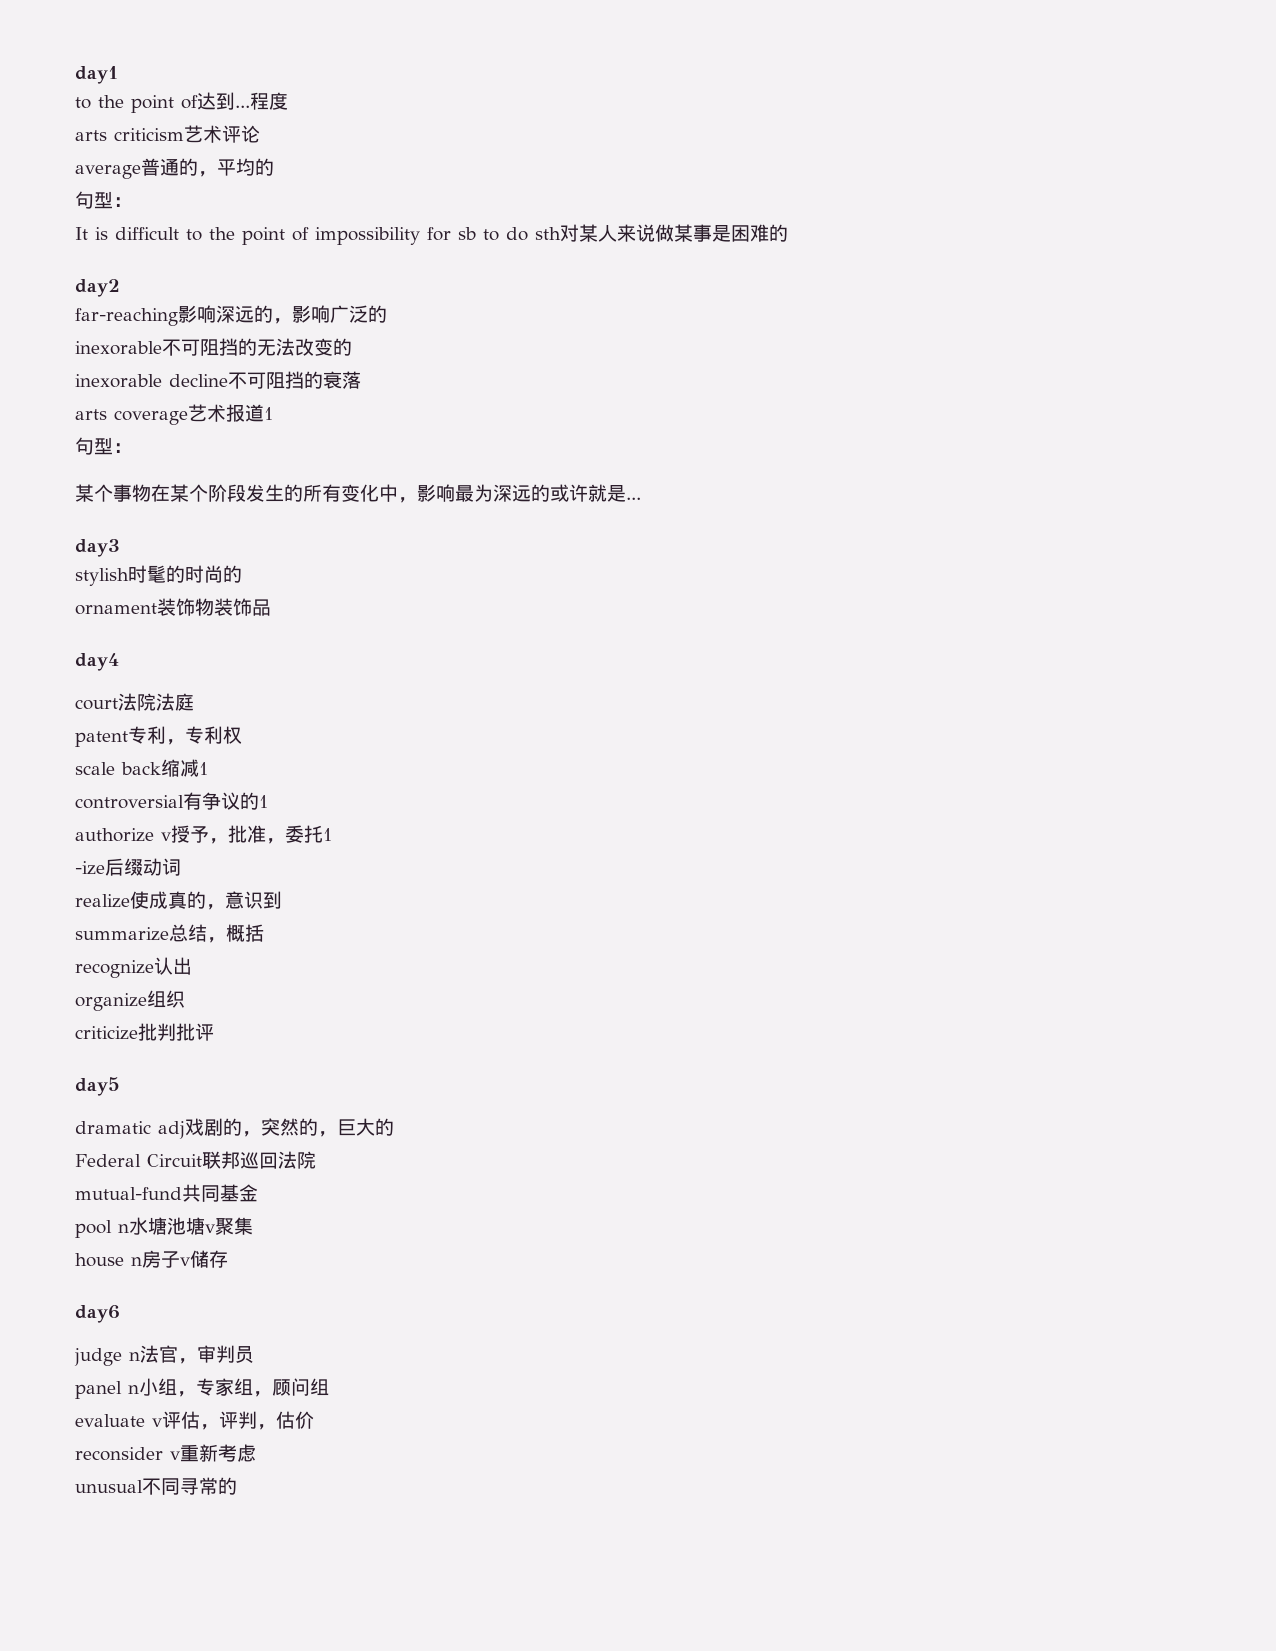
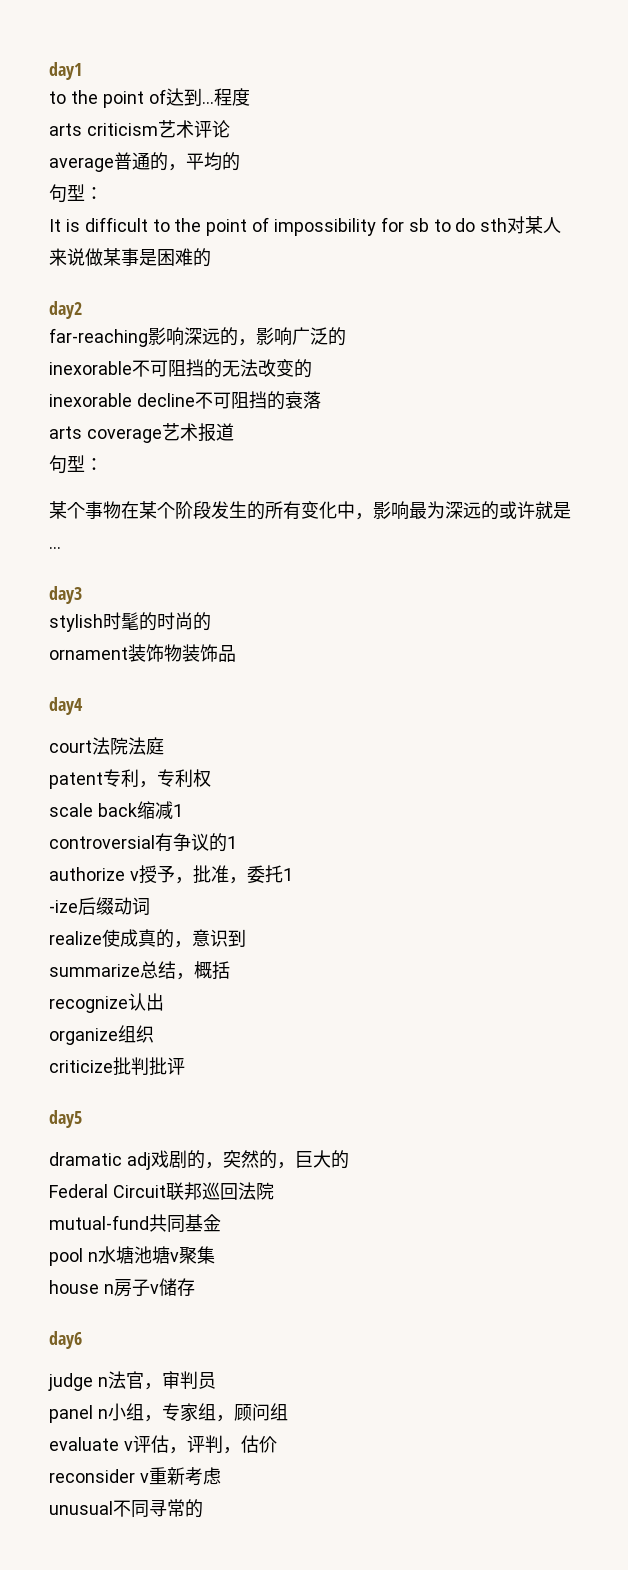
- arts coverage艺术报道1
+ arts coverage艺术报道

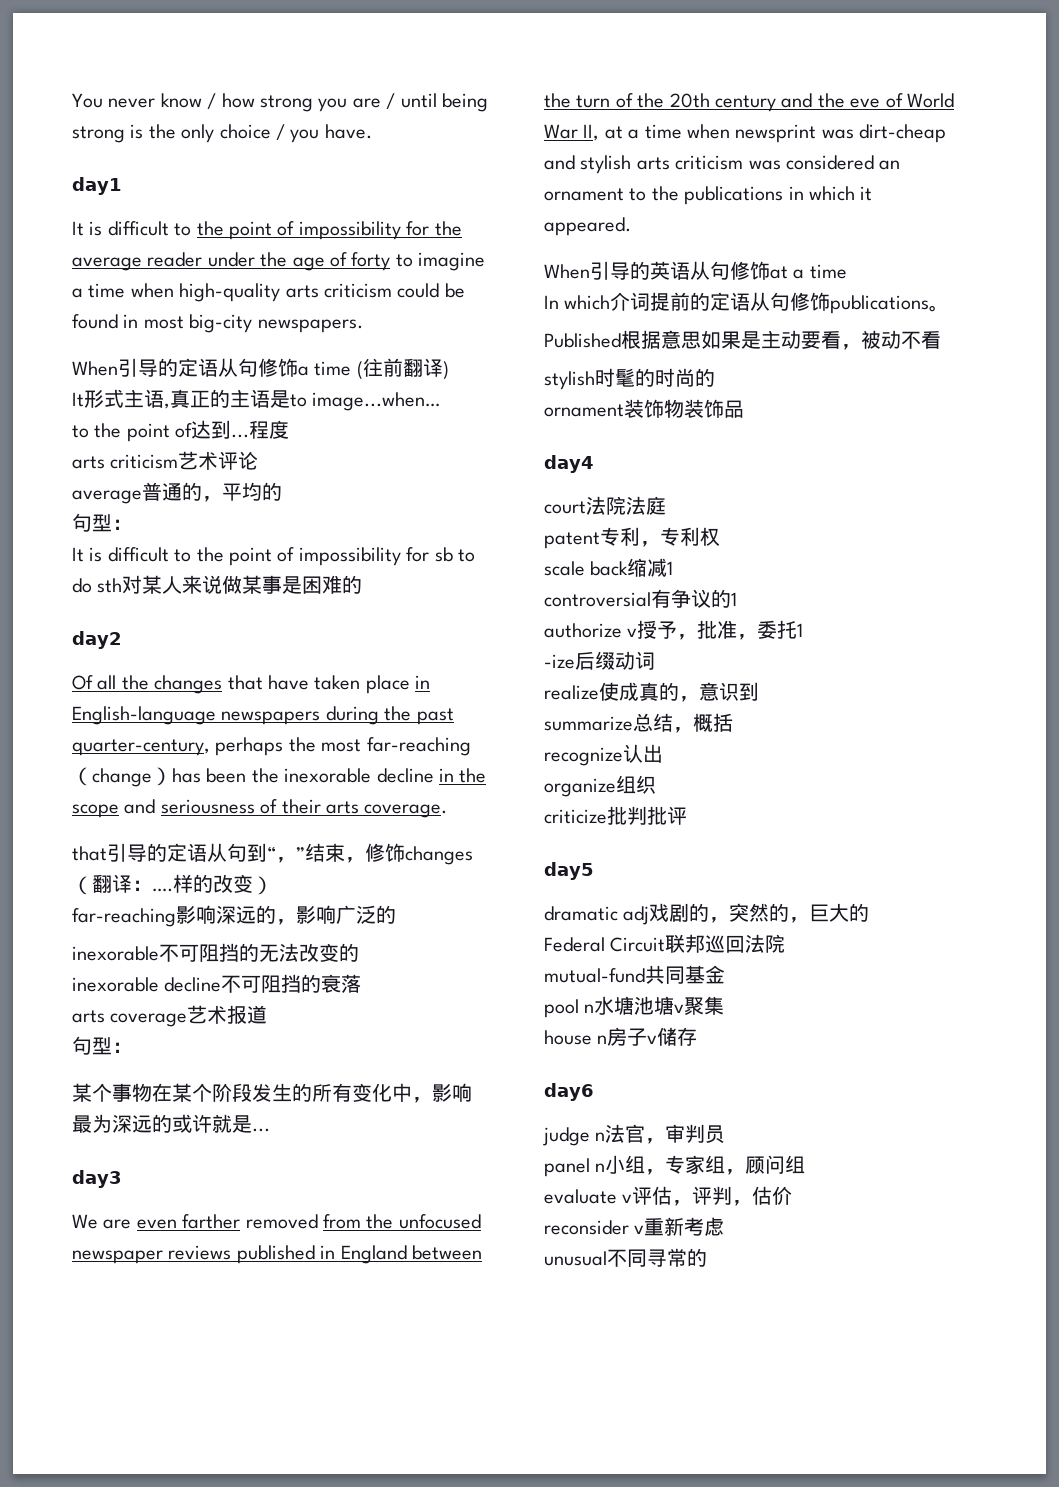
+ You never know / how strong you are / until being strong is the only choice / you have.
  day1
+ It is difficult to the point of impossibility for the average reader under the age of forty to imagine a time when high-quality arts criticism could be found in most big-city newspapers.
+ When引导的定语从句修饰a time (往前翻译)
+ It形式主语,真正的主语是to image...when…
+ Of all the changes that have taken place in English-language newspapers during the past quarter-century, perhaps the most far-reaching（change）has been the inexorable decline in the scope and seriousness of their arts coverage.
+ that引导的定语从句到“，”结束，修饰changes（翻译：….样的改变）
+ We are even farther removed from the unfocused newspaper reviews published in England between the turn of the 20th century and the eve of World War II, at a time when newsprint was dirt-cheap and stylish arts criticism was considered an ornament to the publications in which it appeared.
+ When引导的英语从句修饰at a time
+ In which介词提前的定语从句修饰publications。
+ Published根据意思如果是主动要看，被动不看

